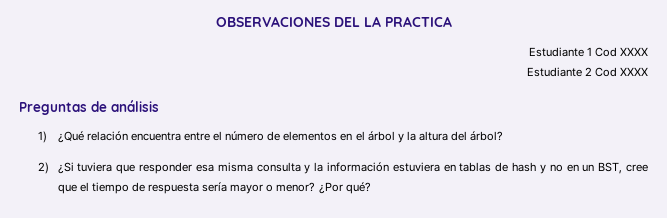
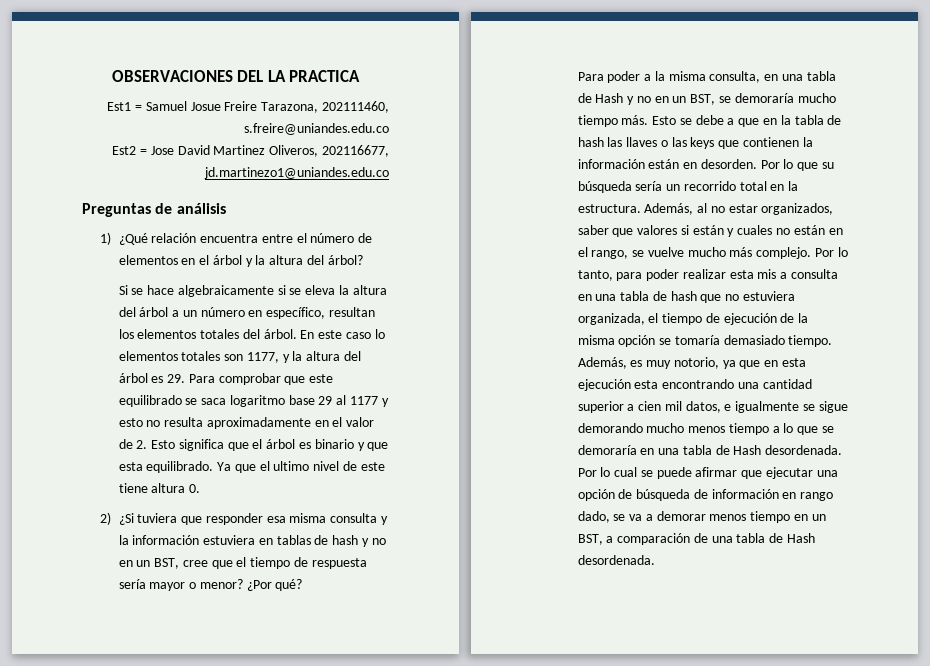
- Estudiante 1 Cod XXXX
- Estudiante 2 Cod XXXX
+ Est1 = Samuel Josue Freire Tarazona, 202111460, s.freire@uniandes.edu.co
+ Est2 = Jose David Martinez Oliveros, 202116677, jd.martinezo1@uniandes.edu.co
+ Si se hace algebraicamente si se eleva la altura del árbol a un número en específico, resultan los elementos totales del árbol. En este caso lo elementos totales son 1177, y la altura del árbol es 29. Para comprobar que este equilibrado se saca logaritmo base 29 al 1177 y esto no resulta aproximadamente en el valor de 2. Esto significa que el árbol es binario y que esta equilibrado. Ya que el ultimo nivel de este tiene altura 0.
+ Para poder a la misma consulta, en una tabla de Hash y no en un BST, se demoraría mucho tiempo más. Esto se debe a que en la tabla de hash las llaves o las keys que contienen la información están en desorden. Por lo que su búsqueda sería un recorrido total en la estructura. Además, al no estar organizados, saber que valores si están y cuales no están en el rango, se vuelve mucho más complejo. Por lo tanto, para poder realizar esta mis a consulta en una tabla de hash que no estuviera organizada, el tiempo de ejecución de la misma opción se tomaría demasiado tiempo. Además, es muy notorio, ya que en esta ejecución esta encontrando una cantidad superior a cien mil datos, e igualmente se sigue demorando mucho menos tiempo a lo que se demoraría en una tabla de Hash desordenada. Por lo cual se puede afirmar que ejecutar una opción de búsqueda de información en rango dado, se va a demorar menos tiempo en un BST, a comparación de una tabla de Hash desordenada.

